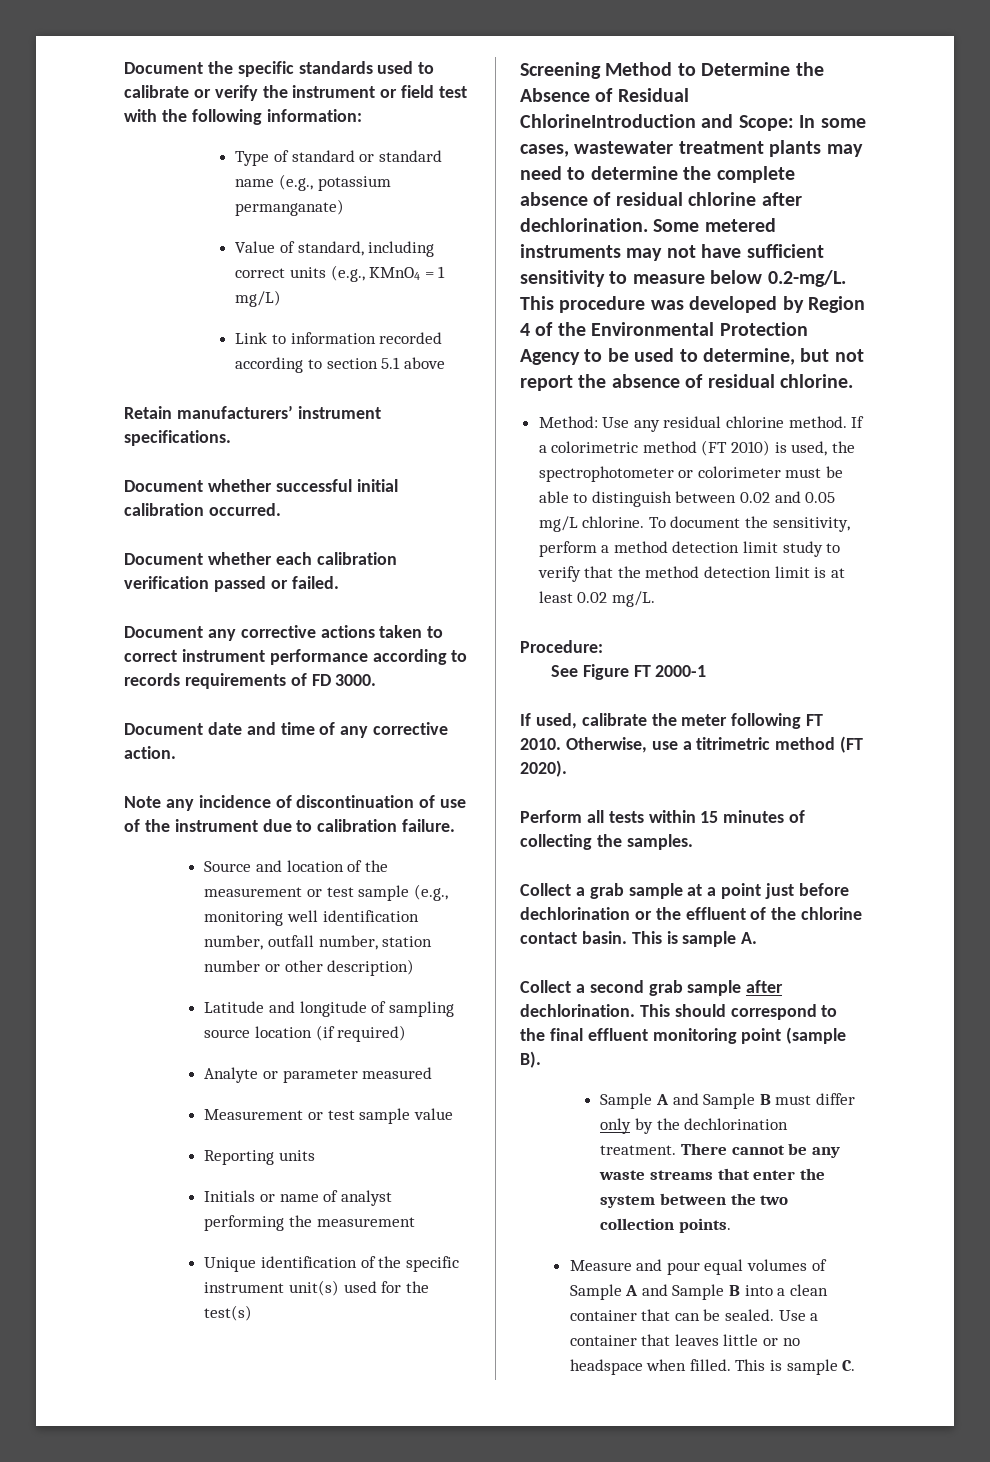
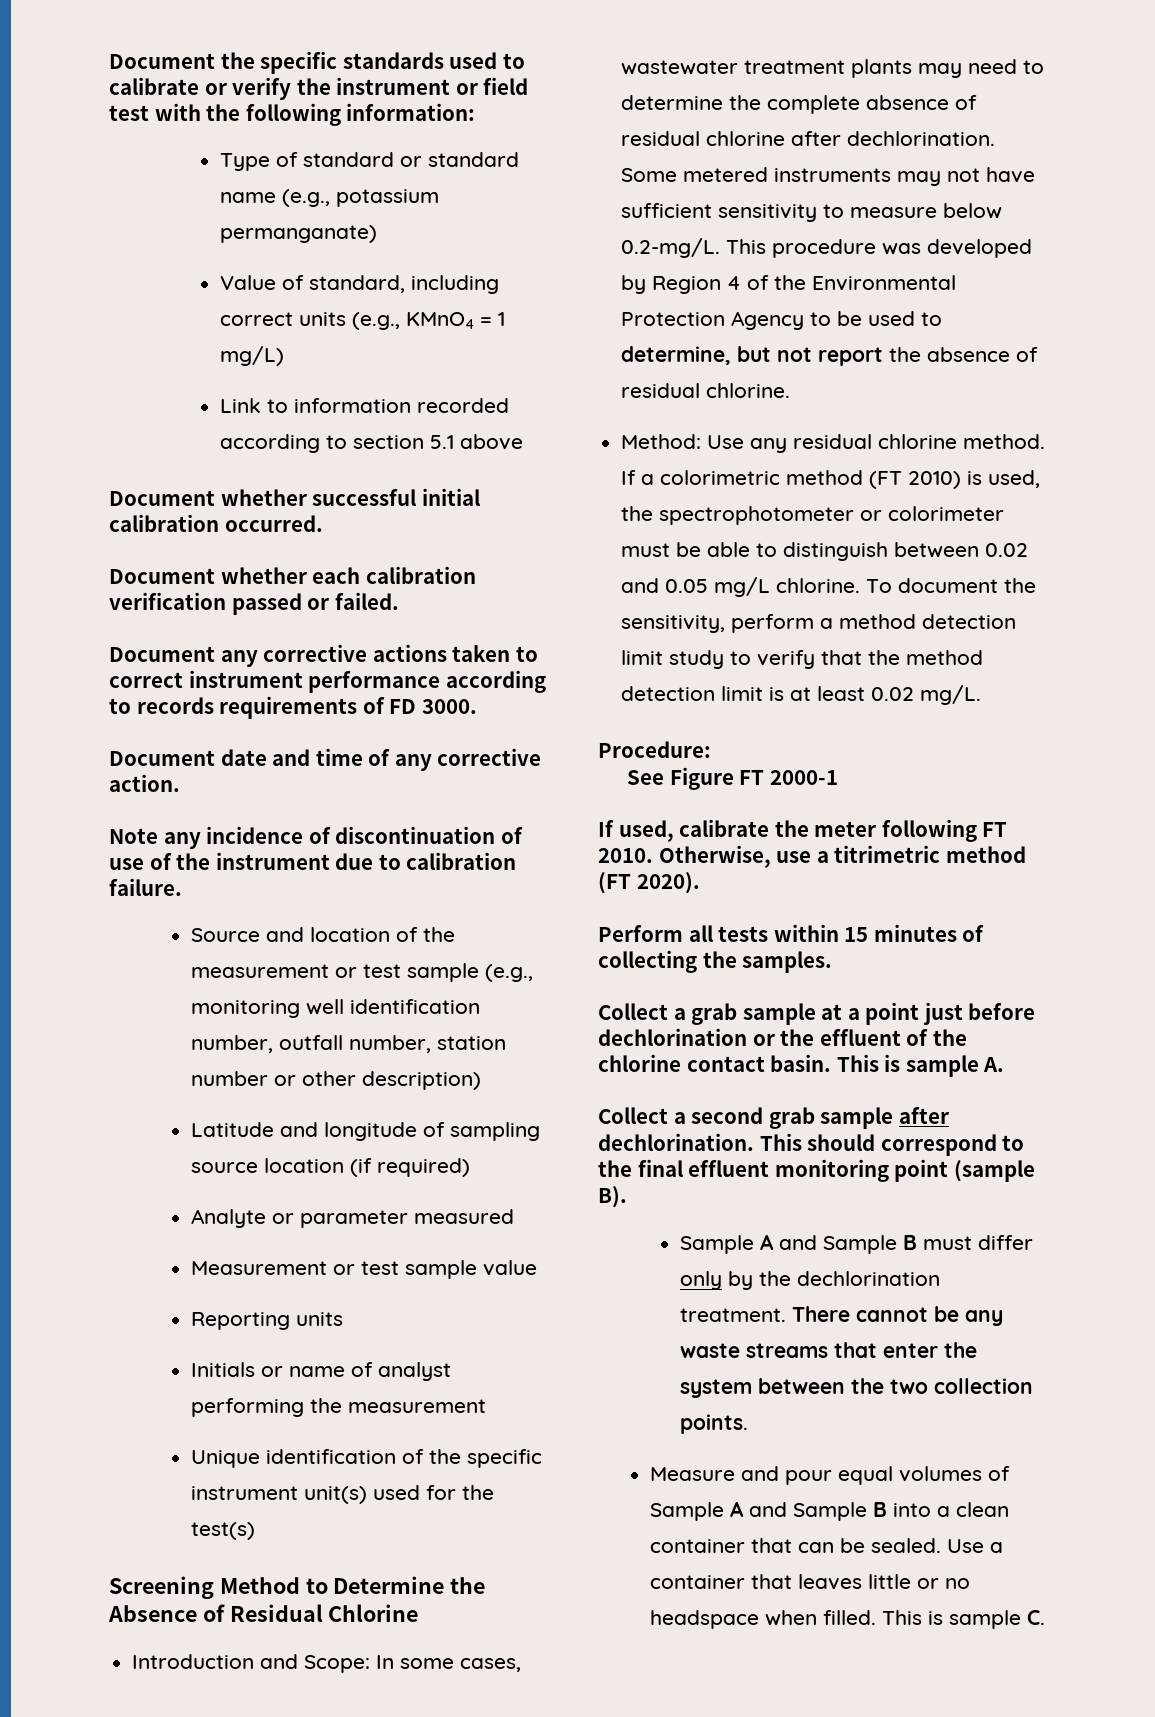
- Retain manufacturers’ instrument specifications.
- Screening Method to Determine the Absence of Residual ChlorineIntroduction and Scope: In some cases, wastewater treatment plants may need to determine the complete absence of residual chlorine after dechlorination.
+ Screening Method to Determine the Absence of Residual Chlorine
+ Introduction and Scope: In some cases, wastewater treatment plants may need to determine the complete absence of residual chlorine after dechlorination.

